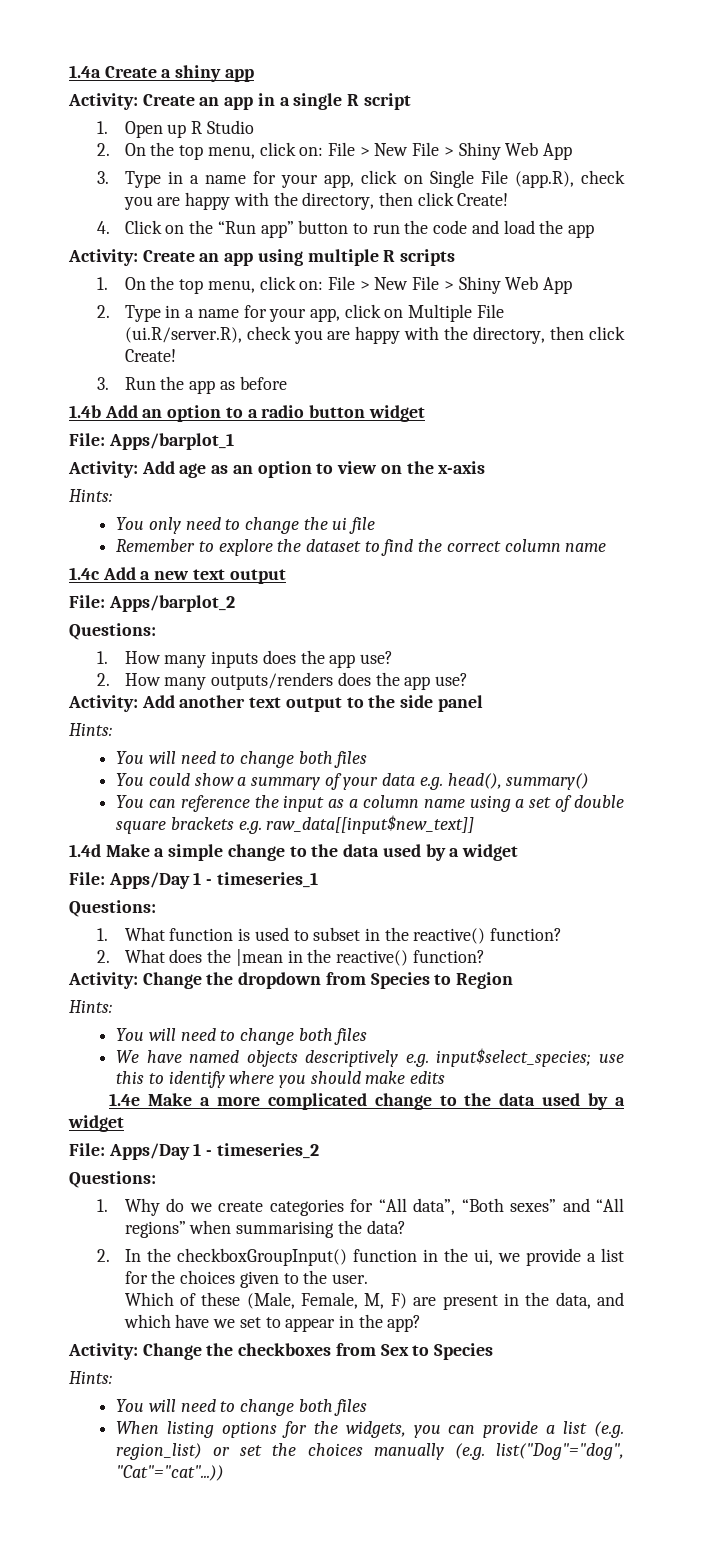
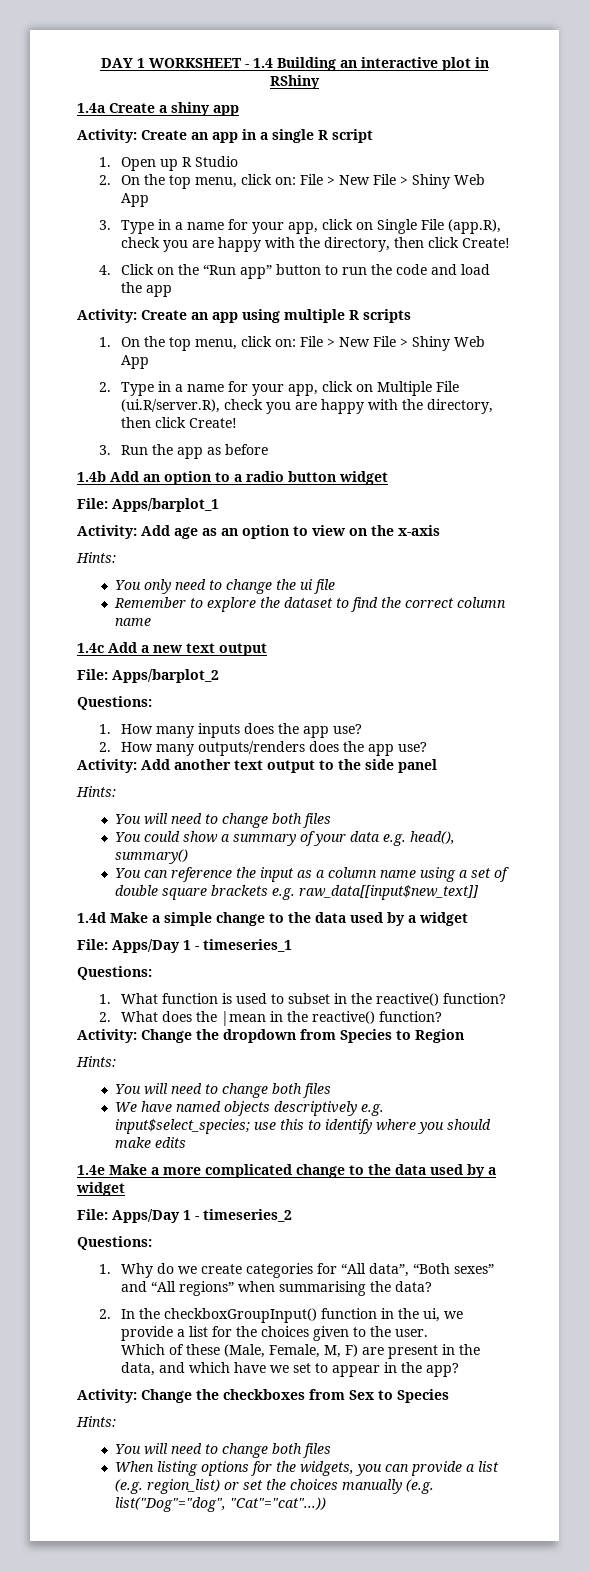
+ DAY 1 WORKSHEET - 1.4 Building an interactive plot in RShiny

